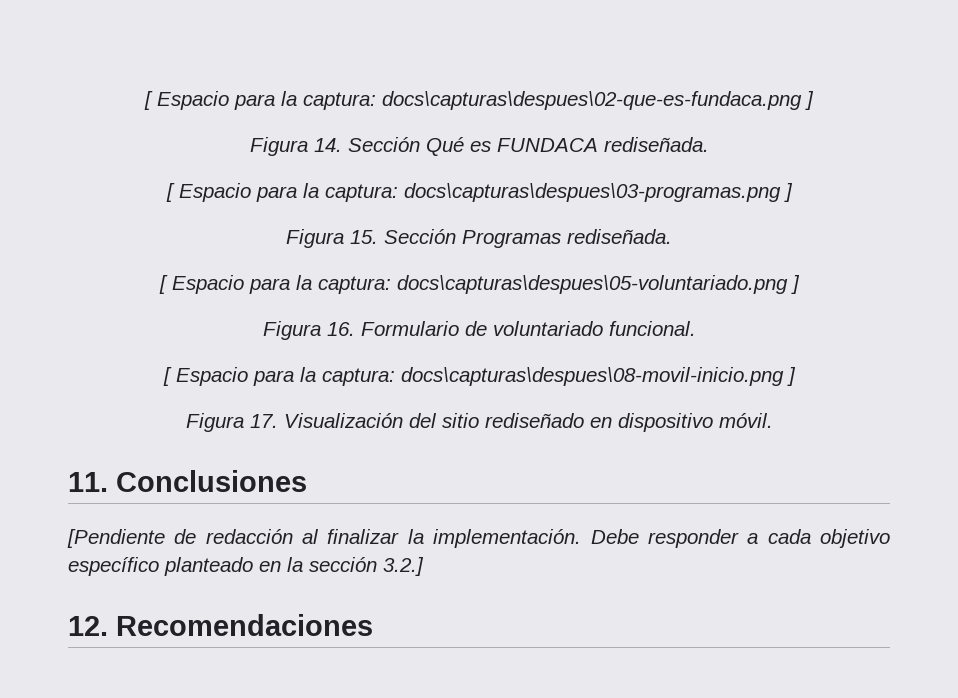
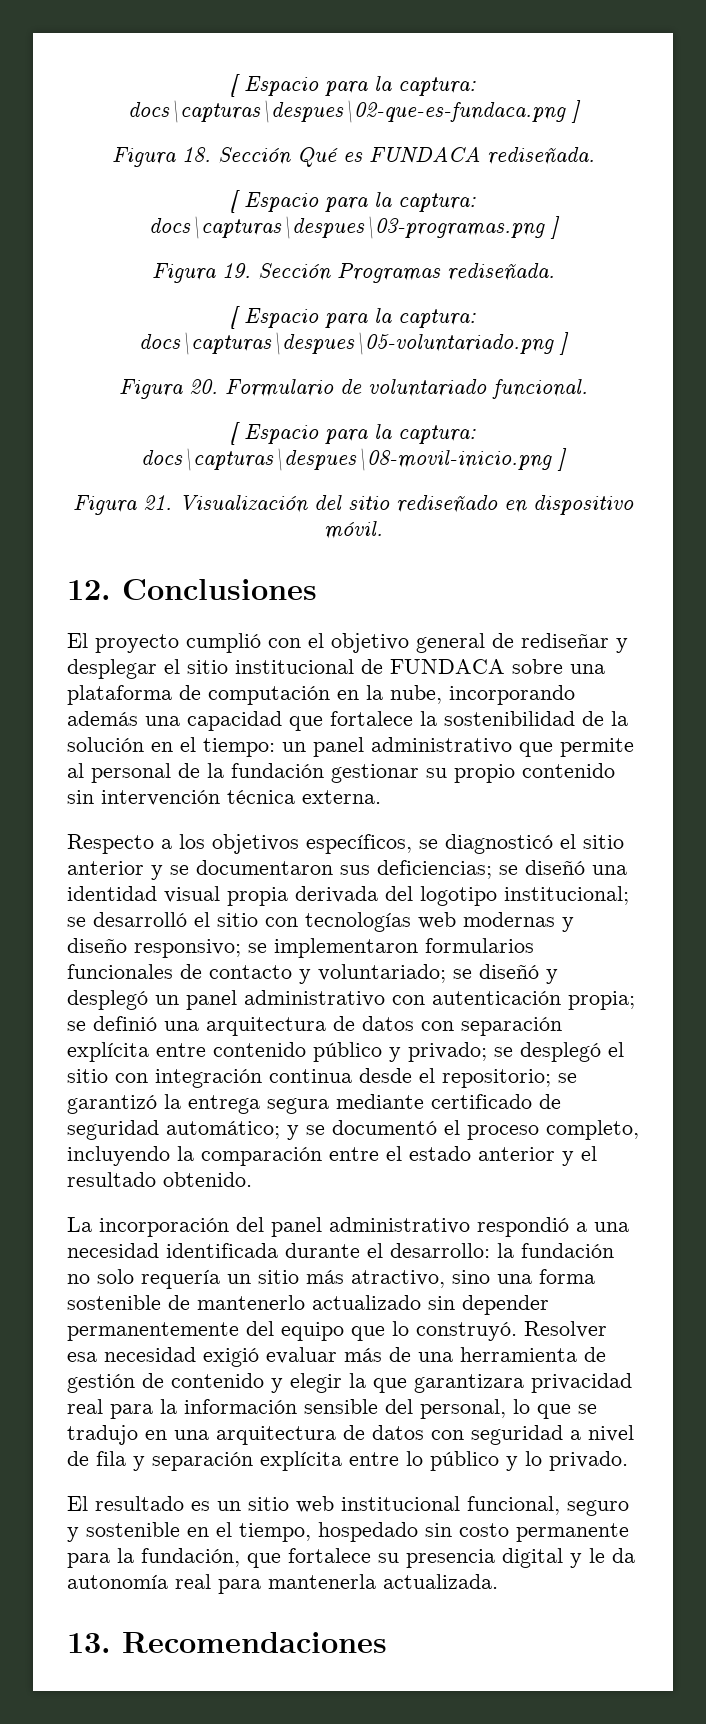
- Figura 14. Sección Qué es FUNDACA rediseñada.
+ Figura 18. Sección Qué es FUNDACA rediseñada.
- Figura 15. Sección Programas rediseñada.
+ Figura 19. Sección Programas rediseñada.
- Figura 16. Formulario de voluntariado funcional.
+ Figura 20. Formulario de voluntariado funcional.
- Figura 17. Visualización del sitio rediseñado en dispositivo móvil.
+ Figura 21. Visualización del sitio rediseñado en dispositivo móvil.
- 11. Conclusiones
+ 12. Conclusiones
- [Pendiente de redacción al finalizar la implementación. Debe responder a cada objetivo específico planteado en la sección 3.2.]
- 12. Recomendaciones
+ El proyecto cumplió con el objetivo general de rediseñar y desplegar el sitio institucional de FUNDACA sobre una plataforma de computación en la nube, incorporando además una capacidad que fortalece la sostenibilidad de la solución en el tiempo: un panel administrativo que permite al personal de la fundación gestionar su propio contenido sin intervención técnica externa.
+ Respecto a los objetivos específicos, se diagnosticó el sitio anterior y se documentaron sus deficiencias; se diseñó una identidad visual propia derivada del logotipo institucional; se desarrolló el sitio con tecnologías web modernas y diseño responsivo; se implementaron formularios funcionales de contacto y voluntariado; se diseñó y desplegó un panel administrativo con autenticación propia; se definió una arquitectura de datos con separación explícita entre contenido público y privado; se desplegó el sitio con integración continua desde el repositorio; se garantizó la entrega segura mediante certificado de seguridad automático; y se documentó el proceso completo, incluyendo la comparación entre el estado anterior y el resultado obtenido.
+ La incorporación del panel administrativo respondió a una necesidad identificada durante el desarrollo: la fundación no solo requería un sitio más atractivo, sino una forma sostenible de mantenerlo actualizado sin depender permanentemente del equipo que lo construyó. Resolver esa necesidad exigió evaluar más de una herramienta de gestión de contenido y elegir la que garantizara privacidad real para la información sensible del personal, lo que se tradujo en una arquitectura de datos con seguridad a nivel de fila y separación explícita entre lo público y lo privado.
+ El resultado es un sitio web institucional funcional, seguro y sostenible en el tiempo, hospedado sin costo permanente para la fundación, que fortalece su presencia digital y le da autonomía real para mantenerla actualizada.
+ 13. Recomendaciones

